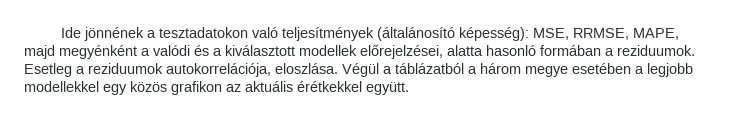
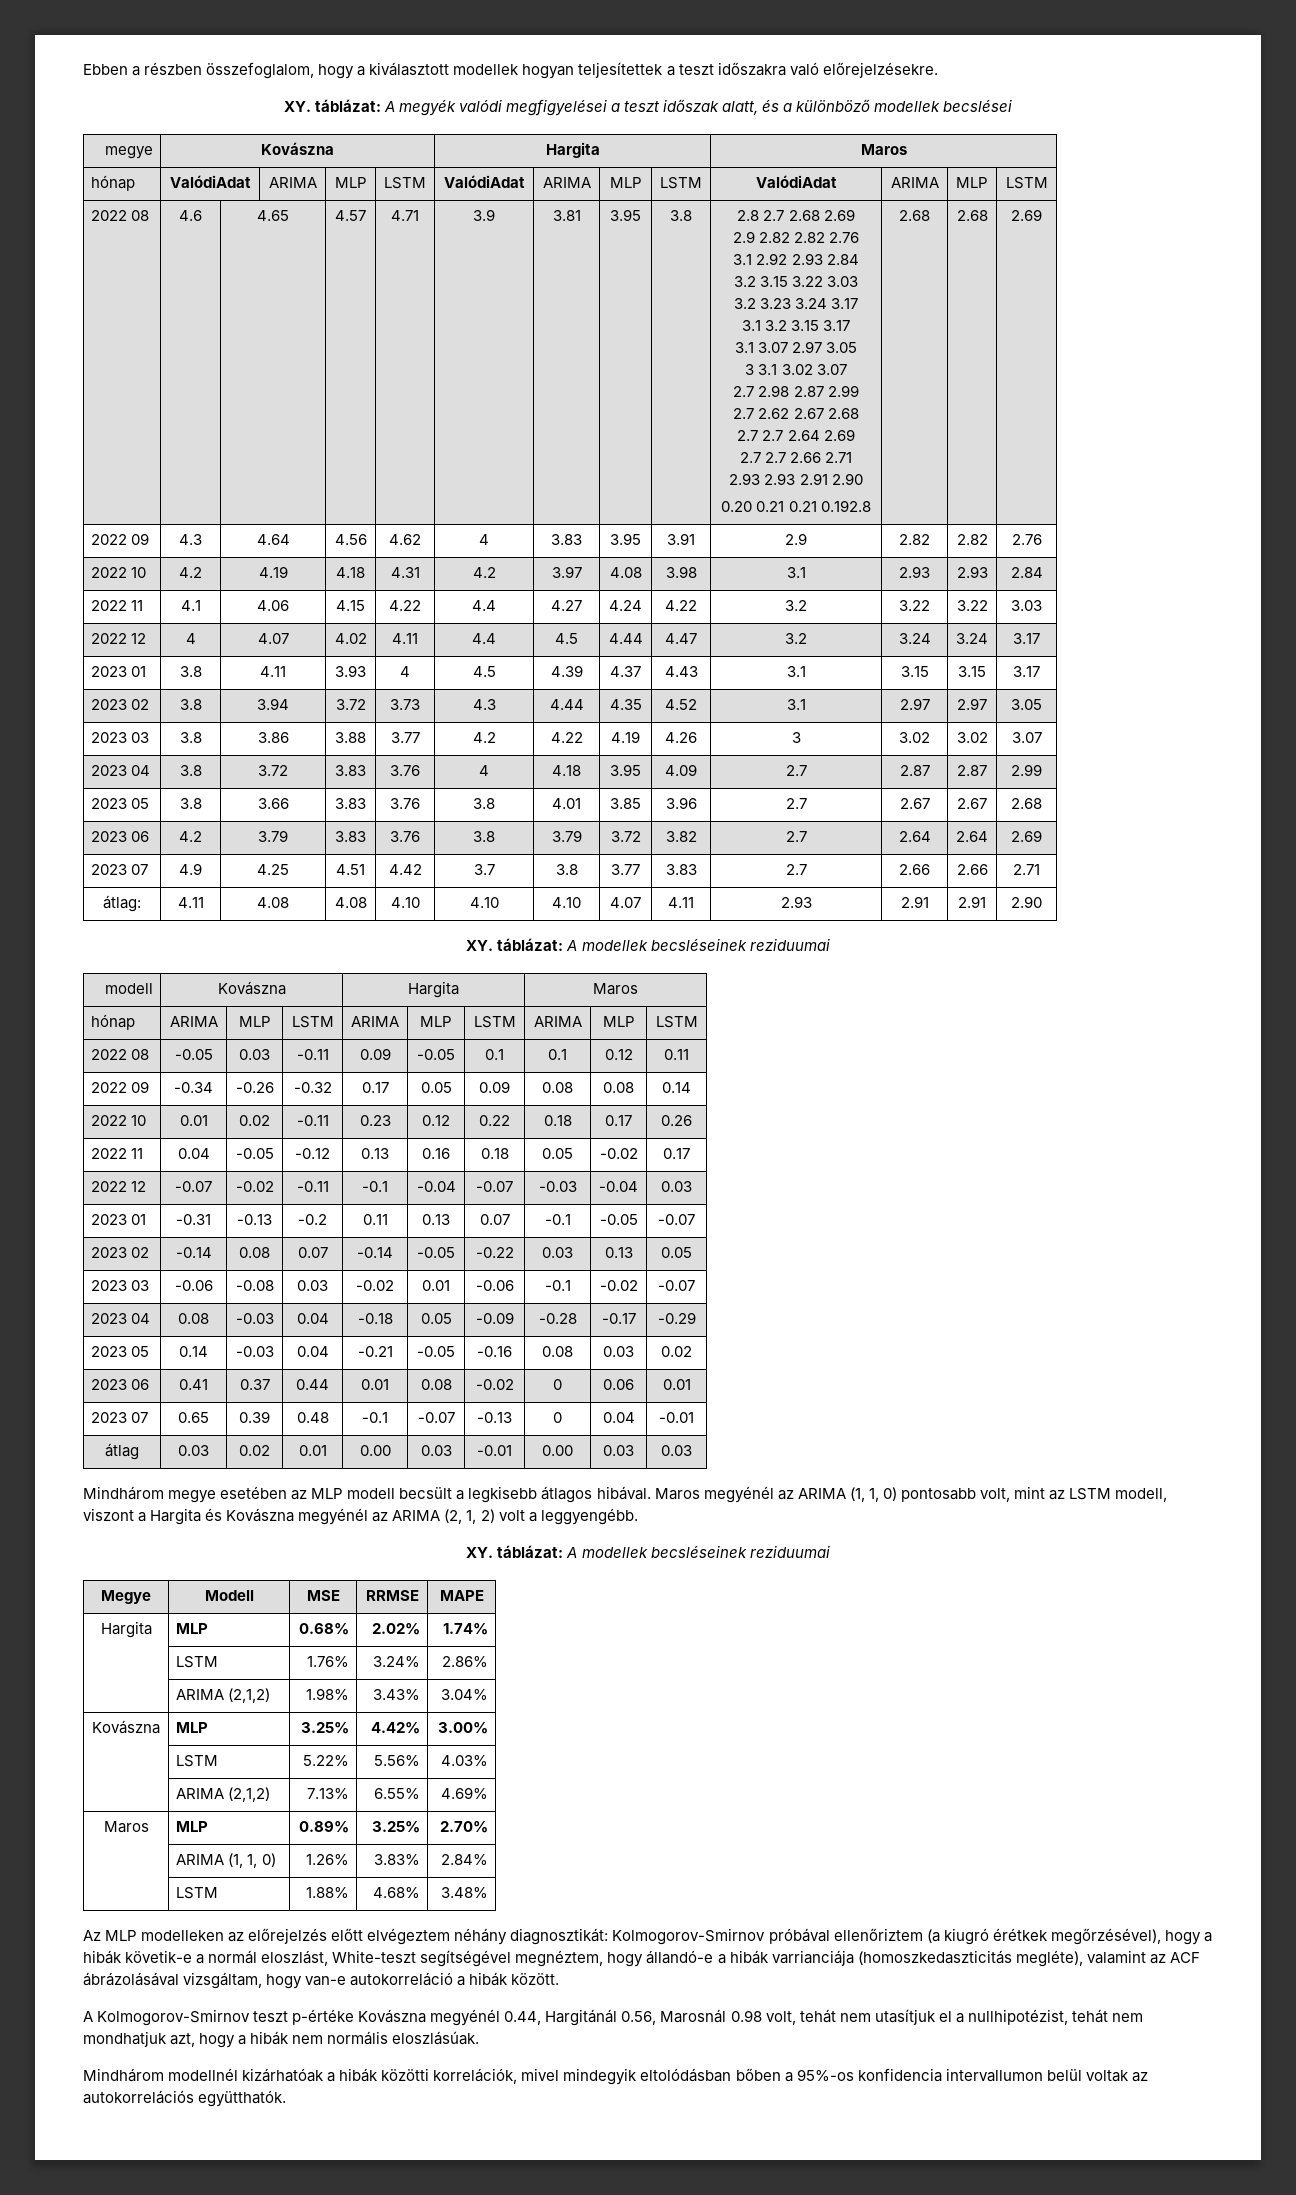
- Ide jönnének a tesztadatokon való teljesítmények (általánosító képesség): MSE, RRMSE, MAPE, majd megyénként a valódi és a kiválasztott modellek előrejelzései, alatta hasonló formában a reziduumok. Esetleg a reziduumok autokorrelációja, eloszlása. Végül a táblázatból a három megye esetében a legjobb modellekkel egy közös grafikon az aktuális érétkekkel együtt.
+ Ebben a részben összefoglalom, hogy a kiválasztott modellek hogyan teljesítettek a teszt időszakra való előrejelzésekre.
+ XY. táblázat: A megyék valódi megfigyelései a teszt időszak alatt, és a különböző modellek becslései
+ megye | Kovászna | Hargita | Maros
+ hónap | ValódiAdat | ARIMA | MLP | LSTM | ValódiAdat | ARIMA | MLP | LSTM | ValódiAdat | ARIMA | MLP | LSTM
+ 2022 08 | 4.6 | 4.65 | 4.57 | 4.71 | 3.9 | 3.81 | 3.95 | 3.8 | 2.8 2.7 2.68 2.69
+ 2.9 2.82 2.82 2.76
+ 3.1 2.92 2.93 2.84
+ 3.2 3.15 3.22 3.03
+ 3.2 3.23 3.24 3.17
+ 3.1 3.2 3.15 3.17
+ 3.1 3.07 2.97 3.05
+ 3 3.1 3.02 3.07
+ 2.7 2.98 2.87 2.99
+ 2.7 2.62 2.67 2.68
+ 2.7 2.7 2.64 2.69
+ 2.7 2.7 2.66 2.71
+ 2.93 2.93 2.91 2.90
+ 0.20 0.21 0.21 0.192.8 | 2.68 | 2.68 | 2.69
+ 2022 09 | 4.3 | 4.64 | 4.56 | 4.62 | 4 | 3.83 | 3.95 | 3.91 | 2.9 | 2.82 | 2.82 | 2.76
+ 2022 10 | 4.2 | 4.19 | 4.18 | 4.31 | 4.2 | 3.97 | 4.08 | 3.98 | 3.1 | 2.93 | 2.93 | 2.84
+ 2022 11 | 4.1 | 4.06 | 4.15 | 4.22 | 4.4 | 4.27 | 4.24 | 4.22 | 3.2 | 3.22 | 3.22 | 3.03
+ 2022 12 | 4 | 4.07 | 4.02 | 4.11 | 4.4 | 4.5 | 4.44 | 4.47 | 3.2 | 3.24 | 3.24 | 3.17
+ 2023 01 | 3.8 | 4.11 | 3.93 | 4 | 4.5 | 4.39 | 4.37 | 4.43 | 3.1 | 3.15 | 3.15 | 3.17
+ 2023 02 | 3.8 | 3.94 | 3.72 | 3.73 | 4.3 | 4.44 | 4.35 | 4.52 | 3.1 | 2.97 | 2.97 | 3.05
+ 2023 03 | 3.8 | 3.86 | 3.88 | 3.77 | 4.2 | 4.22 | 4.19 | 4.26 | 3 | 3.02 | 3.02 | 3.07
+ 2023 04 | 3.8 | 3.72 | 3.83 | 3.76 | 4 | 4.18 | 3.95 | 4.09 | 2.7 | 2.87 | 2.87 | 2.99
+ 2023 05 | 3.8 | 3.66 | 3.83 | 3.76 | 3.8 | 4.01 | 3.85 | 3.96 | 2.7 | 2.67 | 2.67 | 2.68
+ 2023 06 | 4.2 | 3.79 | 3.83 | 3.76 | 3.8 | 3.79 | 3.72 | 3.82 | 2.7 | 2.64 | 2.64 | 2.69
+ 2023 07 | 4.9 | 4.25 | 4.51 | 4.42 | 3.7 | 3.8 | 3.77 | 3.83 | 2.7 | 2.66 | 2.66 | 2.71
+ átlag: | 4.11 | 4.08 | 4.08 | 4.10 | 4.10 | 4.10 | 4.07 | 4.11 | 2.93 | 2.91 | 2.91 | 2.90
+ XY. táblázat: A modellek becsléseinek reziduumai
+ modell | Kovászna | Hargita | Maros
+ hónap | ARIMA | MLP | LSTM | ARIMA | MLP | LSTM | ARIMA | MLP | LSTM
+ 2022 08 | -0.05 | 0.03 | -0.11 | 0.09 | -0.05 | 0.1 | 0.1 | 0.12 | 0.11
+ 2022 09 | -0.34 | -0.26 | -0.32 | 0.17 | 0.05 | 0.09 | 0.08 | 0.08 | 0.14
+ 2022 10 | 0.01 | 0.02 | -0.11 | 0.23 | 0.12 | 0.22 | 0.18 | 0.17 | 0.26
+ 2022 11 | 0.04 | -0.05 | -0.12 | 0.13 | 0.16 | 0.18 | 0.05 | -0.02 | 0.17
+ 2022 12 | -0.07 | -0.02 | -0.11 | -0.1 | -0.04 | -0.07 | -0.03 | -0.04 | 0.03
+ 2023 01 | -0.31 | -0.13 | -0.2 | 0.11 | 0.13 | 0.07 | -0.1 | -0.05 | -0.07
+ 2023 02 | -0.14 | 0.08 | 0.07 | -0.14 | -0.05 | -0.22 | 0.03 | 0.13 | 0.05
+ 2023 03 | -0.06 | -0.08 | 0.03 | -0.02 | 0.01 | -0.06 | -0.1 | -0.02 | -0.07
+ 2023 04 | 0.08 | -0.03 | 0.04 | -0.18 | 0.05 | -0.09 | -0.28 | -0.17 | -0.29
+ 2023 05 | 0.14 | -0.03 | 0.04 | -0.21 | -0.05 | -0.16 | 0.08 | 0.03 | 0.02
+ 2023 06 | 0.41 | 0.37 | 0.44 | 0.01 | 0.08 | -0.02 | 0 | 0.06 | 0.01
+ 2023 07 | 0.65 | 0.39 | 0.48 | -0.1 | -0.07 | -0.13 | 0 | 0.04 | -0.01
+ átlag | 0.03 | 0.02 | 0.01 | 0.00 | 0.03 | -0.01 | 0.00 | 0.03 | 0.03
+ Mindhárom megye esetében az MLP modell becsült a legkisebb átlagos hibával. Maros megyénél az ARIMA (1, 1, 0) pontosabb volt, mint az LSTM modell, viszont a Hargita és Kovászna megyénél az ARIMA (2, 1, 2) volt a leggyengébb.
+ XY. táblázat: A modellek becsléseinek reziduumai
+ Megye | Modell | MSE | RRMSE | MAPE
+ Hargita | MLP | 0.68% | 2.02% | 1.74%
+ | LSTM | 1.76% | 3.24% | 2.86%
+ | ARIMA (2,1,2) | 1.98% | 3.43% | 3.04%
+ Kovászna | MLP | 3.25% | 4.42% | 3.00%
+ | LSTM | 5.22% | 5.56% | 4.03%
+ | ARIMA (2,1,2) | 7.13% | 6.55% | 4.69%
+ Maros | MLP | 0.89% | 3.25% | 2.70%
+ | ARIMA (1, 1, 0) | 1.26% | 3.83% | 2.84%
+ | LSTM | 1.88% | 4.68% | 3.48%
+ Az MLP modelleken az előrejelzés előtt elvégeztem néhány diagnosztikát: Kolmogorov-Smirnov próbával ellenőriztem (a kiugró érétkek megőrzésével), hogy a hibák követik-e a normál eloszlást, White-teszt segítségével megnéztem, hogy állandó-e a hibák varrianciája (homoszkedaszticitás megléte), valamint az ACF ábrázolásával vizsgáltam, hogy van-e autokorreláció a hibák között.
+ A Kolmogorov-Smirnov teszt p-értéke Kovászna megyénél 0.44, Hargitánál 0.56, Marosnál 0.98 volt, tehát nem utasítjuk el a nullhipotézist, tehát nem mondhatjuk azt, hogy a hibák nem normális eloszlásúak.
+ Mindhárom modellnél kizárhatóak a hibák közötti korrelációk, mivel mindegyik eltolódásban bőben a 95%-os konfidencia intervallumon belül voltak az autokorrelációs együtthatók.

